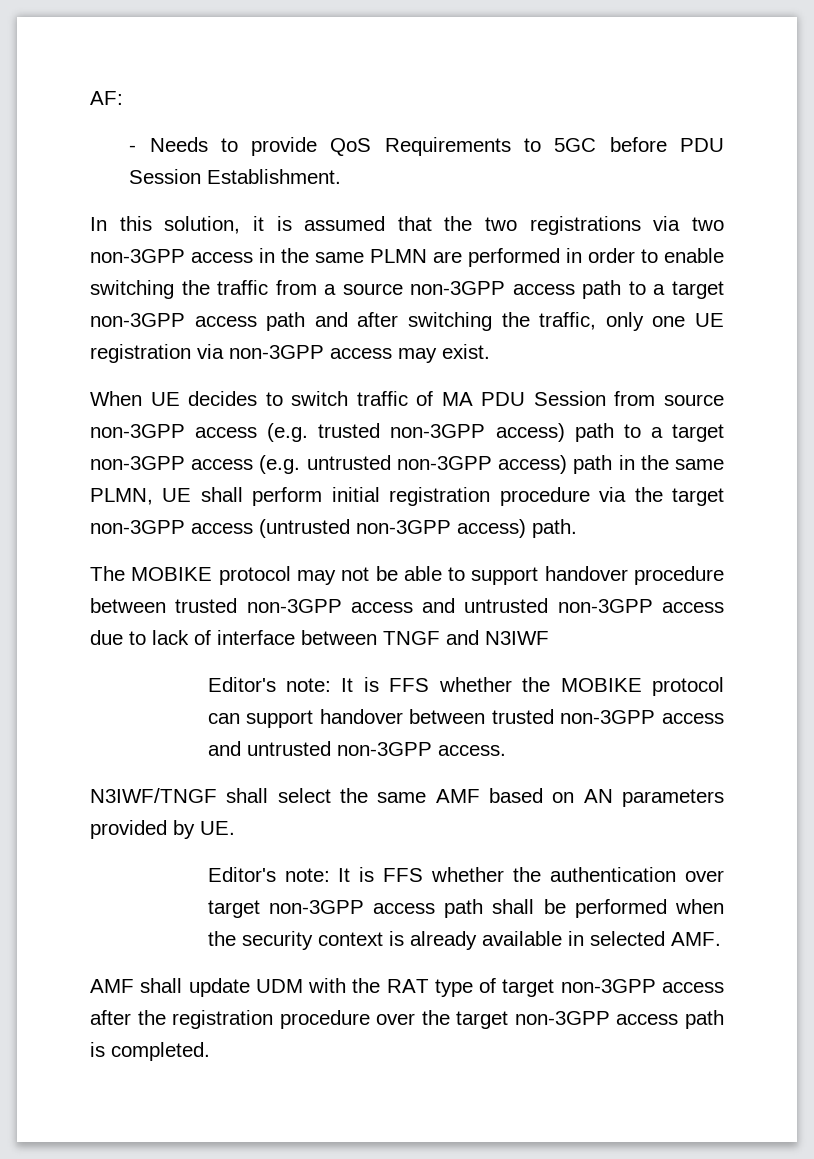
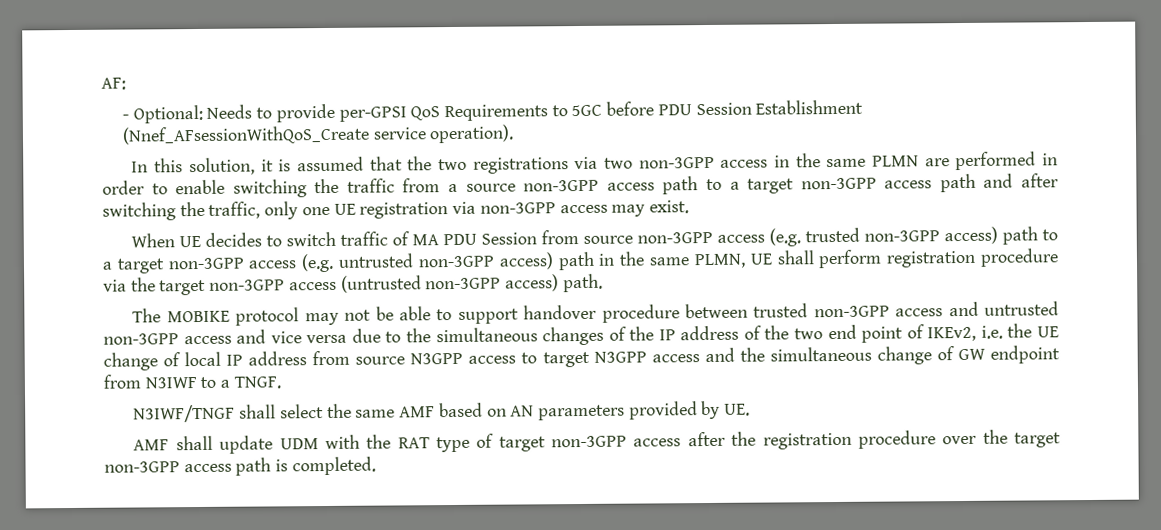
- - Needs to provide QoS Requirements to 5GC before PDU Session Establishment.
+ - Optional: Needs to provide per-GPSI QoS Requirements to 5GC before PDU Session Establishment (Nnef_AFsessionWithQoS_Create service operation).
- When UE decides to switch traffic of MA PDU Session from source non-3GPP access (e.g. trusted non-3GPP access) path to a target non-3GPP access (e.g. untrusted non-3GPP access) path in the same PLMN, UE shall perform initial registration procedure via the target non-3GPP access (untrusted non-3GPP access) path.
+ When UE decides to switch traffic of MA PDU Session from source non-3GPP access (e.g. trusted non-3GPP access) path to a target non-3GPP access (e.g. untrusted non-3GPP access) path in the same PLMN, UE shall perform registration procedure via the target non-3GPP access (untrusted non-3GPP access) path.
- The MOBIKE protocol may not be able to support handover procedure between trusted non-3GPP access and untrusted non-3GPP access due to lack of interface between TNGF and N3IWF
- Editor's note: It is FFS whether the MOBIKE protocol can support handover between trusted non-3GPP access and untrusted non-3GPP access.
+ The MOBIKE protocol may not be able to support handover procedure between trusted non-3GPP access and untrusted non-3GPP access and vice versa due to the simultaneous changes of the IP address of the two end point of IKEv2, i.e. the UE change of local IP address from source N3GPP access to target N3GPP access and the simultaneous change of GW endpoint from N3IWF to a TNGF.
- Editor's note: It is FFS whether the authentication over target non-3GPP access path shall be performed when the security context is already available in selected AMF.

